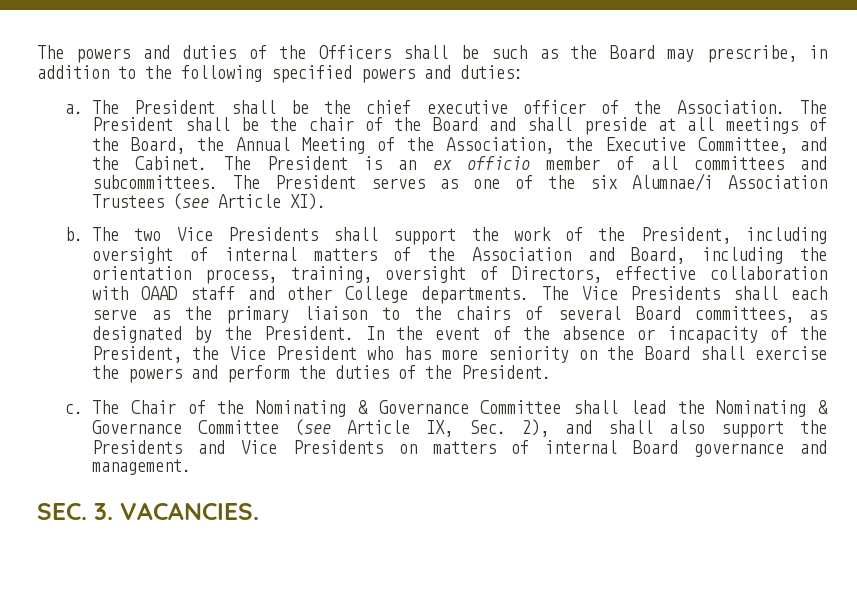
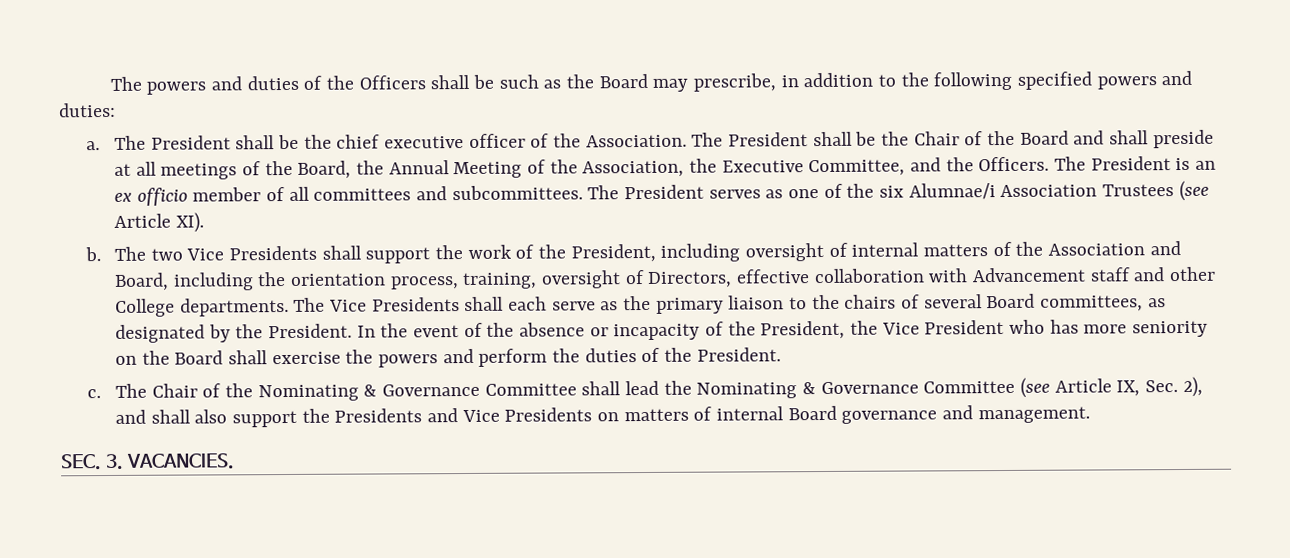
- The President shall be the chair of the Board and shall preside at all meetings of the Board, the Annual Meeting of the Association, the Executive Committee, and the Cabinet.
+ The President shall be the Chair of the Board and shall preside at all meetings of the Board, the Annual Meeting of the Association, the Executive Committee, and the Officers.
- The two Vice Presidents shall support the work of the President, including oversight of internal matters of the Association and Board, including the orientation process, training, oversight of Directors, effective collaboration with OAAD staff and other College departments.
+ The two Vice Presidents shall support the work of the President, including oversight of internal matters of the Association and Board, including the orientation process, training, oversight of Directors, effective collaboration with Advancement staff and other College departments.

